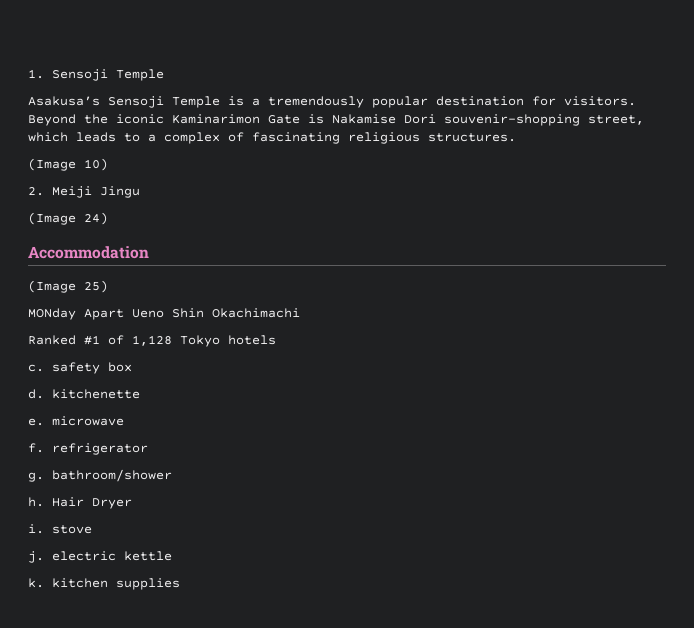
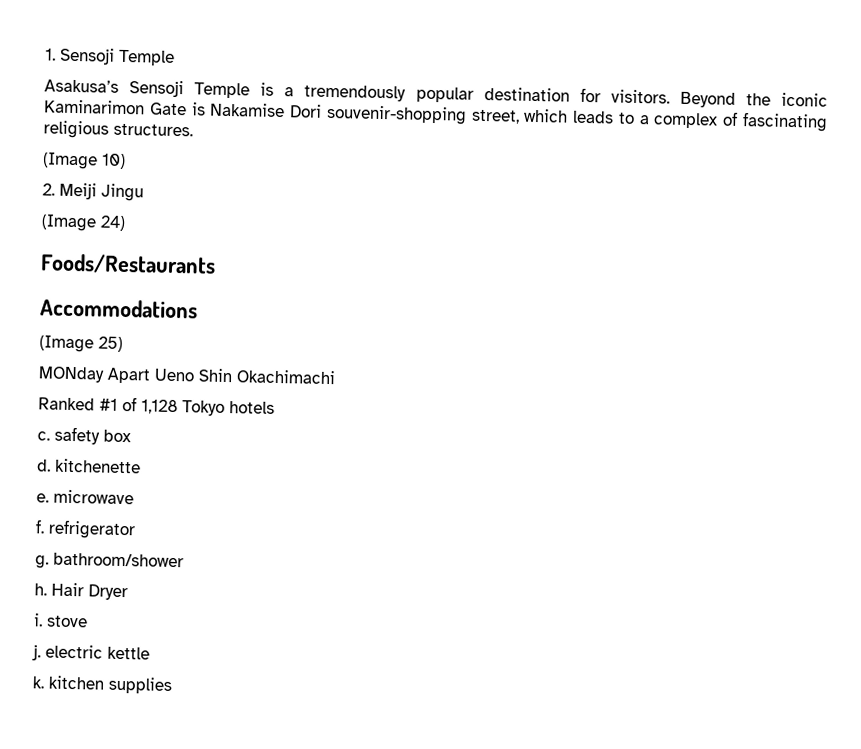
- Accommodation
+ Foods/Restaurants
+ Accommodations

